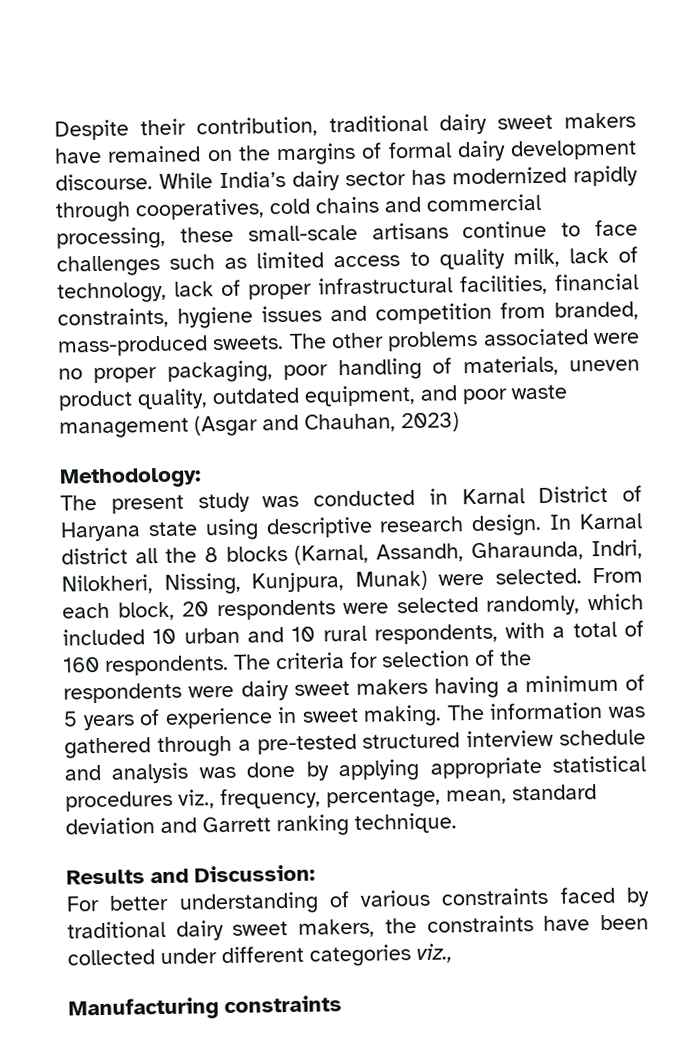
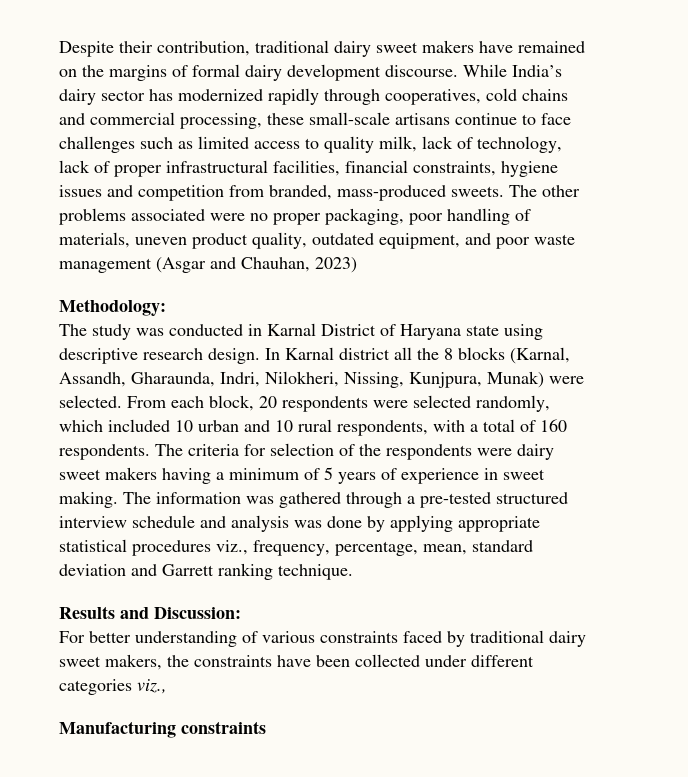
- The present study was conducted in Karnal District of Haryana state using descriptive research design.
+ The study was conducted in Karnal District of Haryana state using descriptive research design.

